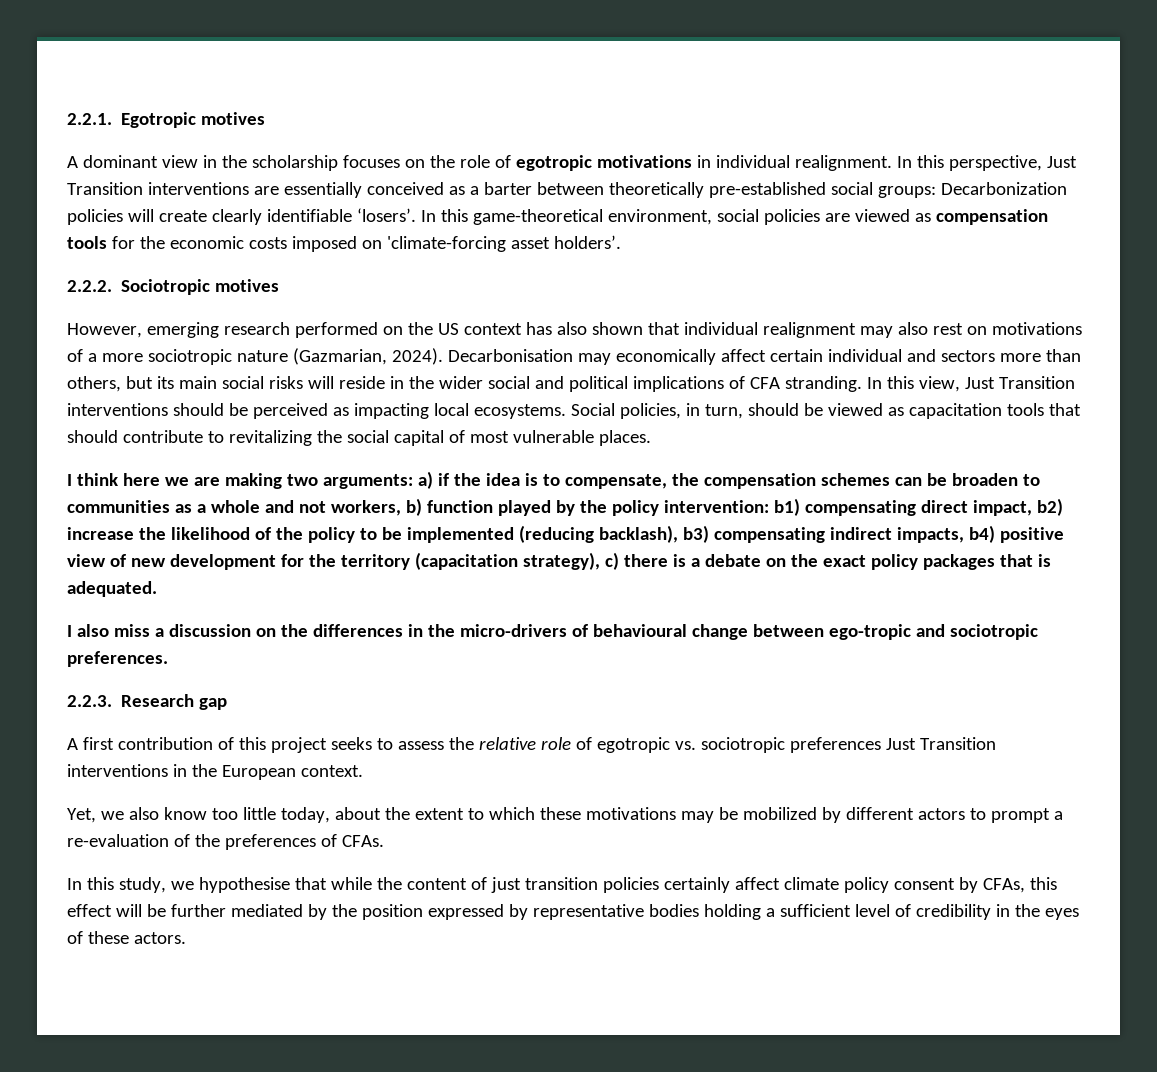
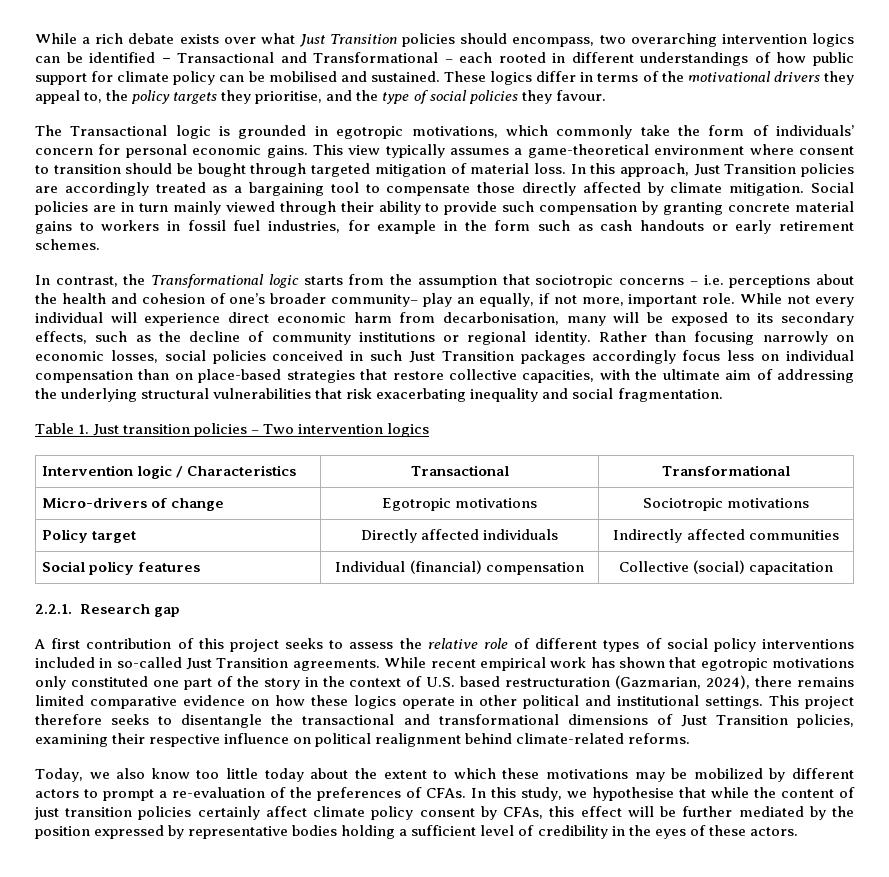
- 2.2.1. Egotropic motives
- A dominant view in the scholarship focuses on the role of egotropic motivations in individual realignment. In this perspective, Just Transition interventions are essentially conceived as a barter between theoretically pre-established social groups: Decarbonization policies will create clearly identifiable ‘losers’. In this game-theoretical environment, social policies are viewed as compensation tools for the economic costs imposed on 'climate-forcing asset holders’.
- 2.2.2. Sociotropic motives
- However, emerging research performed on the US context has also shown that individual realignment may also rest on motivations of a more sociotropic nature (Gazmarian, 2024). Decarbonisation may economically affect certain individual and sectors more than others, but its main social risks will reside in the wider social and political implications of CFA stranding. In this view, Just Transition interventions should be perceived as impacting local ecosystems. Social policies, in turn, should be viewed as capacitation tools that should contribute to revitalizing the social capital of most vulnerable places.
- I think here we are making two arguments: a) if the idea is to compensate, the compensation schemes can be broaden to communities as a whole and not workers, b) function played by the policy intervention: b1) compensating direct impact, b2) increase the likelihood of the policy to be implemented (reducing backlash), b3) compensating indirect impacts, b4) positive view of new development for the territory (capacitation strategy), c) there is a debate on the exact policy packages that is adequated.
- I also miss a discussion on the differences in the micro-drivers of behavioural change between ego-tropic and sociotropic preferences.
- 2.2.3. Research gap
+ While a rich debate exists over what Just Transition policies should encompass, two overarching intervention logics can be identified – Transactional and Transformational – each rooted in different understandings of how public support for climate policy can be mobilised and sustained. These logics differ in terms of the motivational drivers they appeal to, the policy targets they prioritise, and the type of social policies they favour.
+ The Transactional logic is grounded in egotropic motivations, which commonly take the form of individuals’ concern for personal economic gains. This view typically assumes a game-theoretical environment where consent to transition should be bought through targeted mitigation of material loss. In this approach, Just Transition policies are accordingly treated as a bargaining tool to compensate those directly affected by climate mitigation. Social policies are in turn mainly viewed through their ability to provide such compensation by granting concrete material gains to workers in fossil fuel industries, for example in the form such as cash handouts or early retirement schemes.
+ In contrast, the Transformational logic starts from the assumption that sociotropic concerns – i.e. perceptions about the health and cohesion of one’s broader community– play an equally, if not more, important role. While not every individual will experience direct economic harm from decarbonisation, many will be exposed to its secondary effects, such as the decline of community institutions or regional identity. Rather than focusing narrowly on economic losses, social policies conceived in such Just Transition packages accordingly focus less on individual compensation than on place-based strategies that restore collective capacities, with the ultimate aim of addressing the underlying structural vulnerabilities that risk exacerbating inequality and social fragmentation.
+ Table 1. Just transition policies – Two intervention logics
+ Intervention logic / Characteristics | Transactional | Transformational
+ Micro-drivers of change | Egotropic motivations | Sociotropic motivations
+ Policy target | Directly affected individuals | Indirectly affected communities
+ Social policy features | Individual (financial) compensation | Collective (social) capacitation
+ 2.2.1. Research gap
- A first contribution of this project seeks to assess the relative role of egotropic vs. sociotropic preferences Just Transition interventions in the European context.
- Yet, we also know too little today, about the extent to which these motivations may be mobilized by different actors to prompt a re-evaluation of the preferences of CFAs.
- In this study, we hypothesise that while the content of just transition policies certainly affect climate policy consent by CFAs, this effect will be further mediated by the position expressed by representative bodies holding a sufficient level of credibility in the eyes of these actors.
+ A first contribution of this project seeks to assess the relative role of different types of social policy interventions included in so-called Just Transition agreements. While recent empirical work has shown that egotropic motivations only constituted one part of the story in the context of U.S. based restructuration (Gazmarian, 2024), there remains limited comparative evidence on how these logics operate in other political and institutional settings. This project therefore seeks to disentangle the transactional and transformational dimensions of Just Transition policies, examining their respective influence on political realignment behind climate-related reforms.
+ Today, we also know too little today about the extent to which these motivations may be mobilized by different actors to prompt a re-evaluation of the preferences of CFAs. In this study, we hypothesise that while the content of just transition policies certainly affect climate policy consent by CFAs, this effect will be further mediated by the position expressed by representative bodies holding a sufficient level of credibility in the eyes of these actors.

